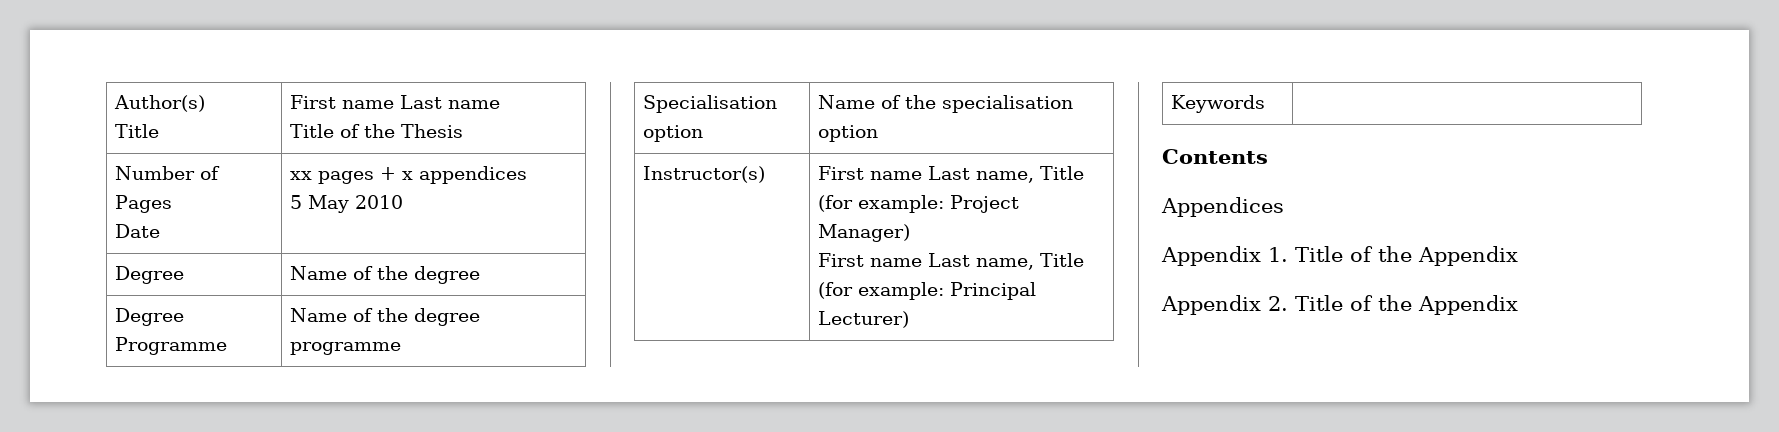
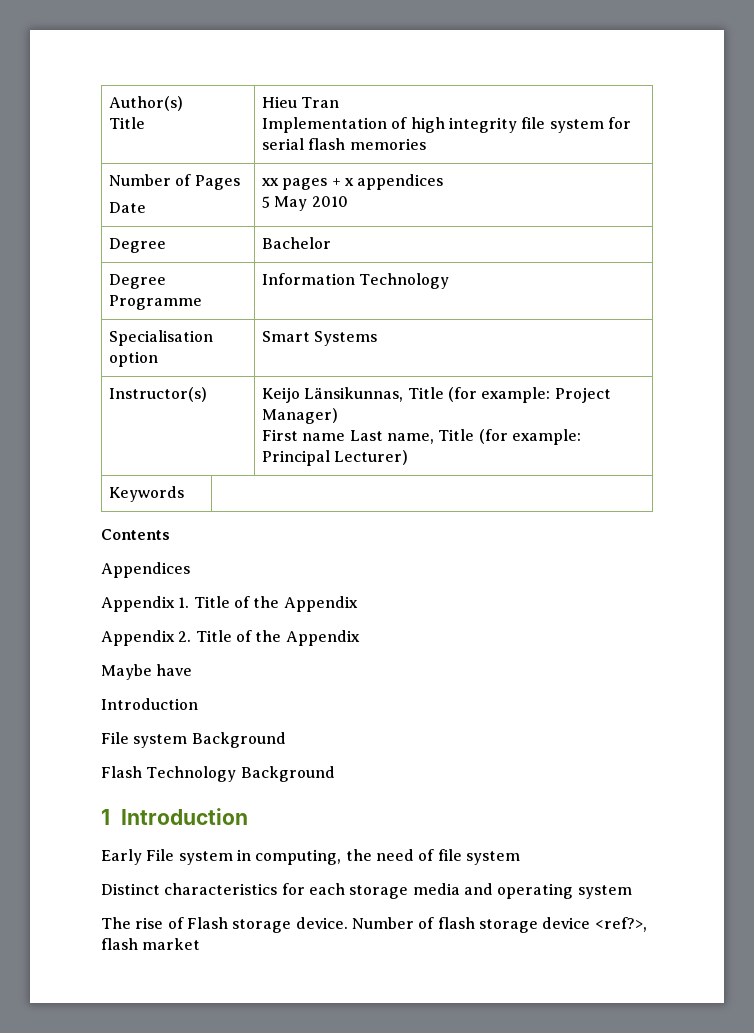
  Author(s)
- Title | First name Last name
- Title of the Thesis
+ Title | Hieu Tran
+ Implementation of high integrity file system for serial flash memories
- Degree | Name of the degree
- Degree Programme | Name of the degree programme
- Specialisation option | Name of the specialisation option
- Instructor(s) | First name Last name, Title (for example: Project Manager)
+ Degree | Bachelor
+ Degree Programme | Information Technology
+ Specialisation option | Smart Systems
+ Instructor(s) | Keijo Länsikunnas, Title (for example: Project Manager)
+ Maybe have
+ Introduction
+ File system Background
+ Flash Technology Background
+ 1 Introduction
+ Early File system in computing, the need of file system
+ Distinct characteristics for each storage media and operating system
+ The rise of Flash storage device. Number of flash storage device <ref?>, flash market

